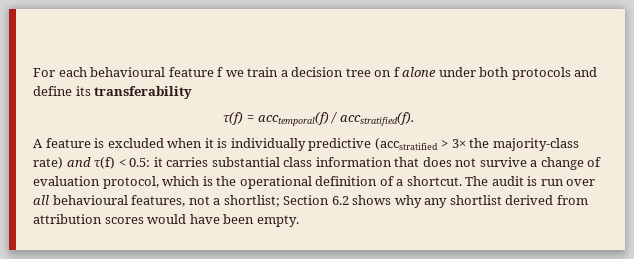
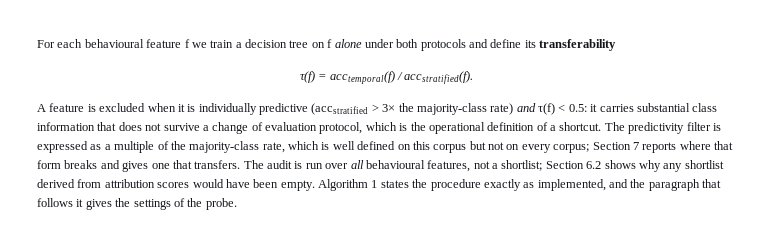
- The audit is run over all behavioural features, not a shortlist; Section 6.2 shows why any shortlist derived from attribution scores would have been empty.
+ The predictivity filter is expressed as a multiple of the majority-class rate, which is well defined on this corpus but not on every corpus; Section 7 reports where that form breaks and gives one that transfers. The audit is run over all behavioural features, not a shortlist; Section 6.2 shows why any shortlist derived from attribution scores would have been empty.
+ Algorithm 1 states the procedure exactly as implemented, and the paragraph that follows it gives the settings of the probe.

